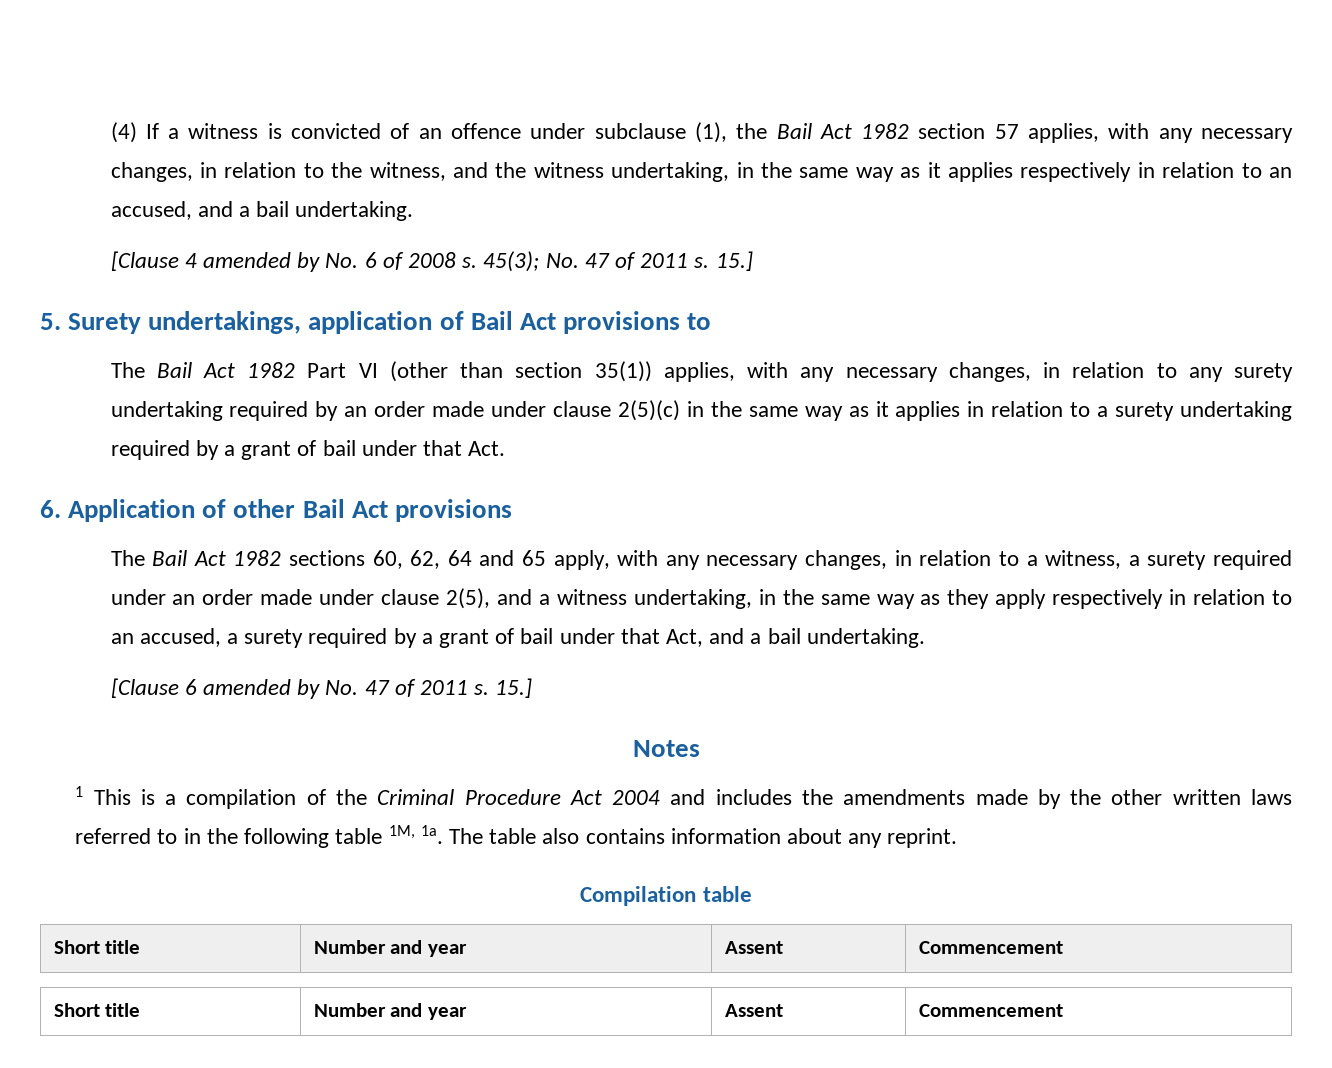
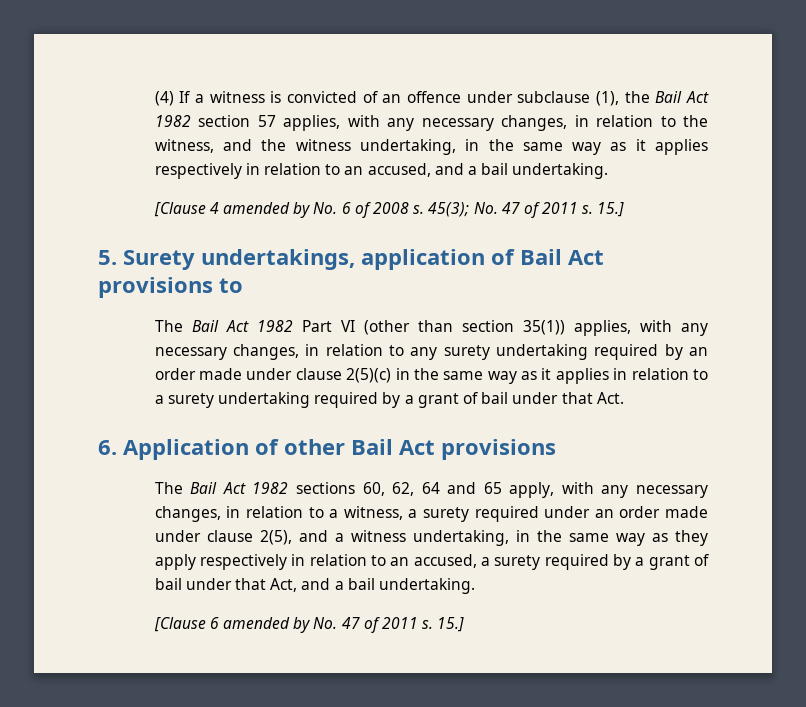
- Notes
- 1 This is a compilation of the Criminal Procedure Act 2004 and includes the amendments made by the other written laws referred to in the following table 1M, 1a. The table also contains information about any reprint.
- Compilation table
- Short title | Number and year | Assent | Commencement
- Short title | Number and year | Assent | Commencement

